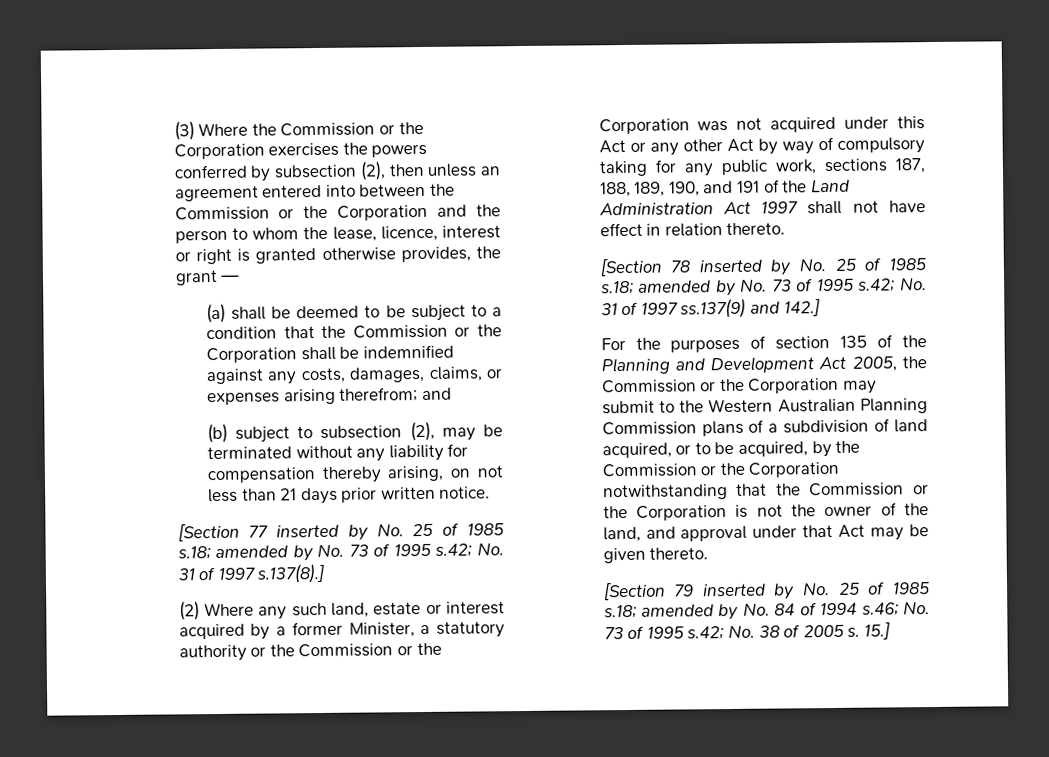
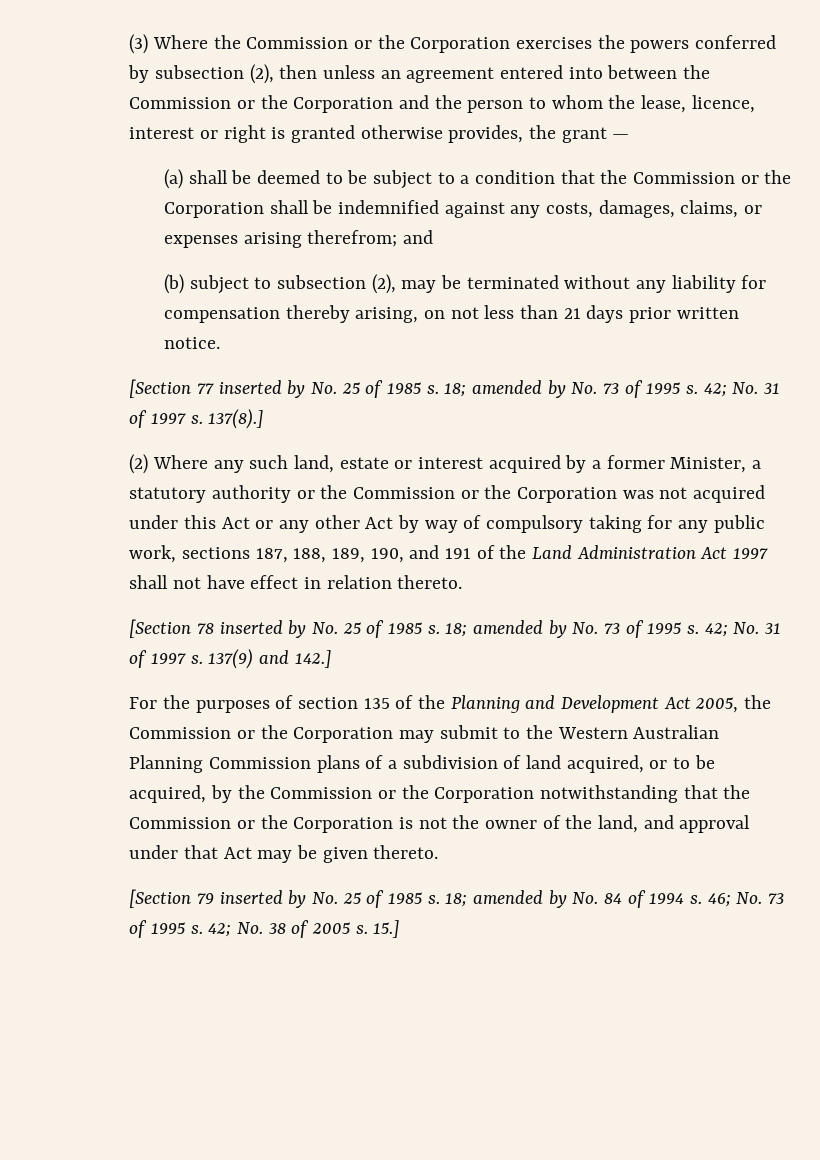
- [Section 77 inserted by No. 25 of 1985 s.18; amended by No. 73 of 1995 s.42; No. 31 of 1997 s.137(8).]
+ [Section 77 inserted by No. 25 of 1985 s. 18; amended by No. 73 of 1995 s. 42; No. 31 of 1997 s. 137(8).]
- [Section 78 inserted by No. 25 of 1985 s.18; amended by No. 73 of 1995 s.42; No. 31 of 1997 ss.137(9) and 142.]
+ [Section 78 inserted by No. 25 of 1985 s. 18; amended by No. 73 of 1995 s. 42; No. 31 of 1997 s. 137(9) and 142.]
- [Section 79 inserted by No. 25 of 1985 s.18; amended by No. 84 of 1994 s.46; No. 73 of 1995 s.42; No. 38 of 2005 s.
+ [Section 79 inserted by No. 25 of 1985 s. 18; amended by No. 84 of 1994 s. 46; No. 73 of 1995 s. 42; No. 38 of 2005 s.

